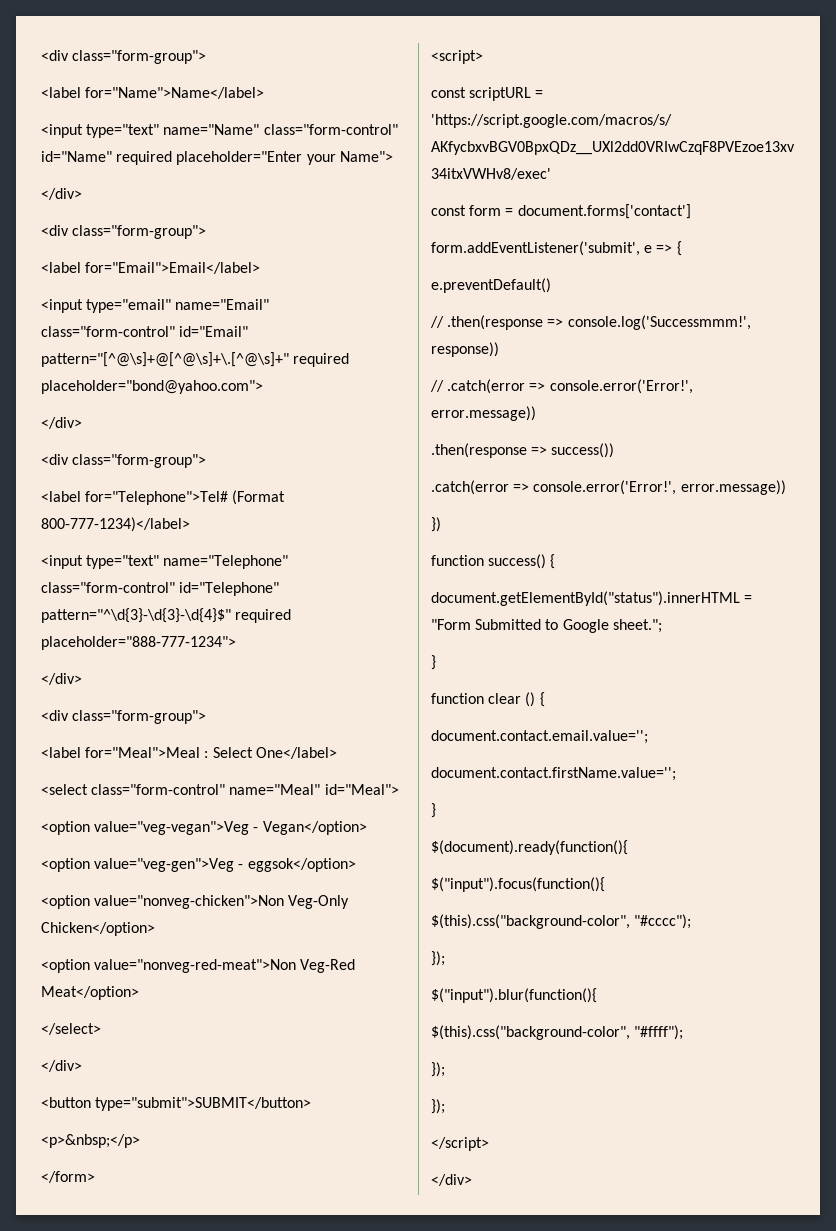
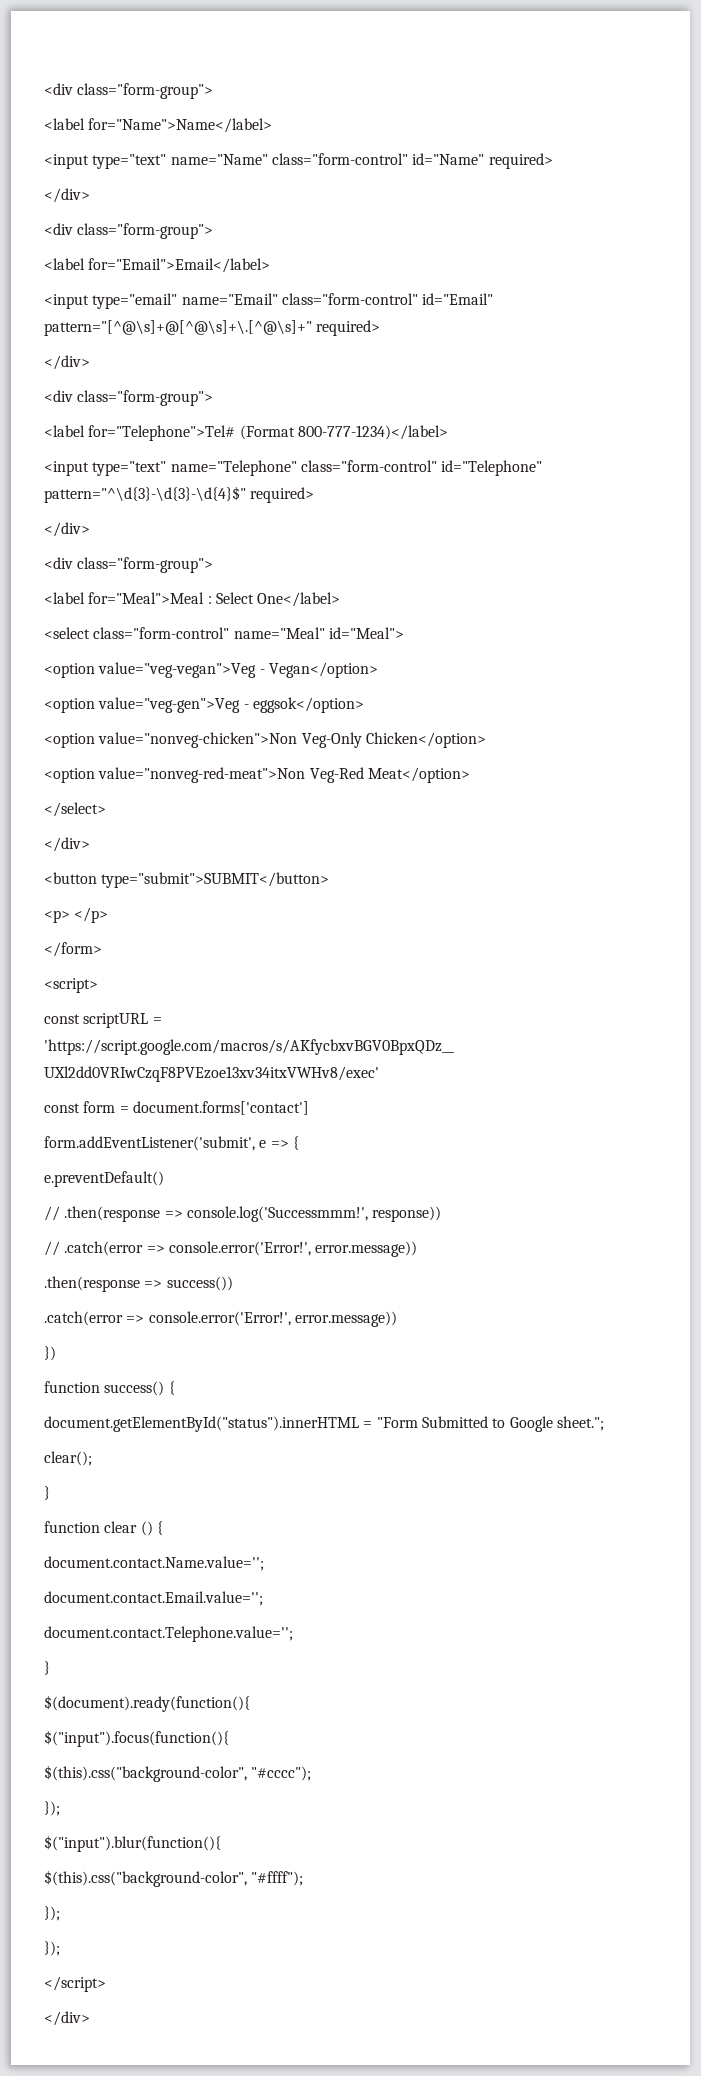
- <input type="text" name="Name" class="form-control" id="Name" required placeholder="Enter your Name">
+ <input type="text" name="Name" class="form-control" id="Name" required>
- <input type="email" name="Email" class="form-control" id="Email" pattern="[^@\s]+@[^@\s]+\.[^@\s]+" required placeholder="bond@yahoo.com">
+ <input type="email" name="Email" class="form-control" id="Email" pattern="[^@\s]+@[^@\s]+\.[^@\s]+" required>
- <input type="text" name="Telephone" class="form-control" id="Telephone" pattern="^\d{3}-\d{3}-\d{4}$" required placeholder="888-777-1234">
+ <input type="text" name="Telephone" class="form-control" id="Telephone" pattern="^\d{3}-\d{3}-\d{4}$" required>
- <p>&nbsp;</p>
+ <p> </p>
+ clear();
- document.contact.email.value='';
- document.contact.firstName.value='';
+ document.contact.Name.value='';
+ document.contact.Email.value='';
+ document.contact.Telephone.value='';

